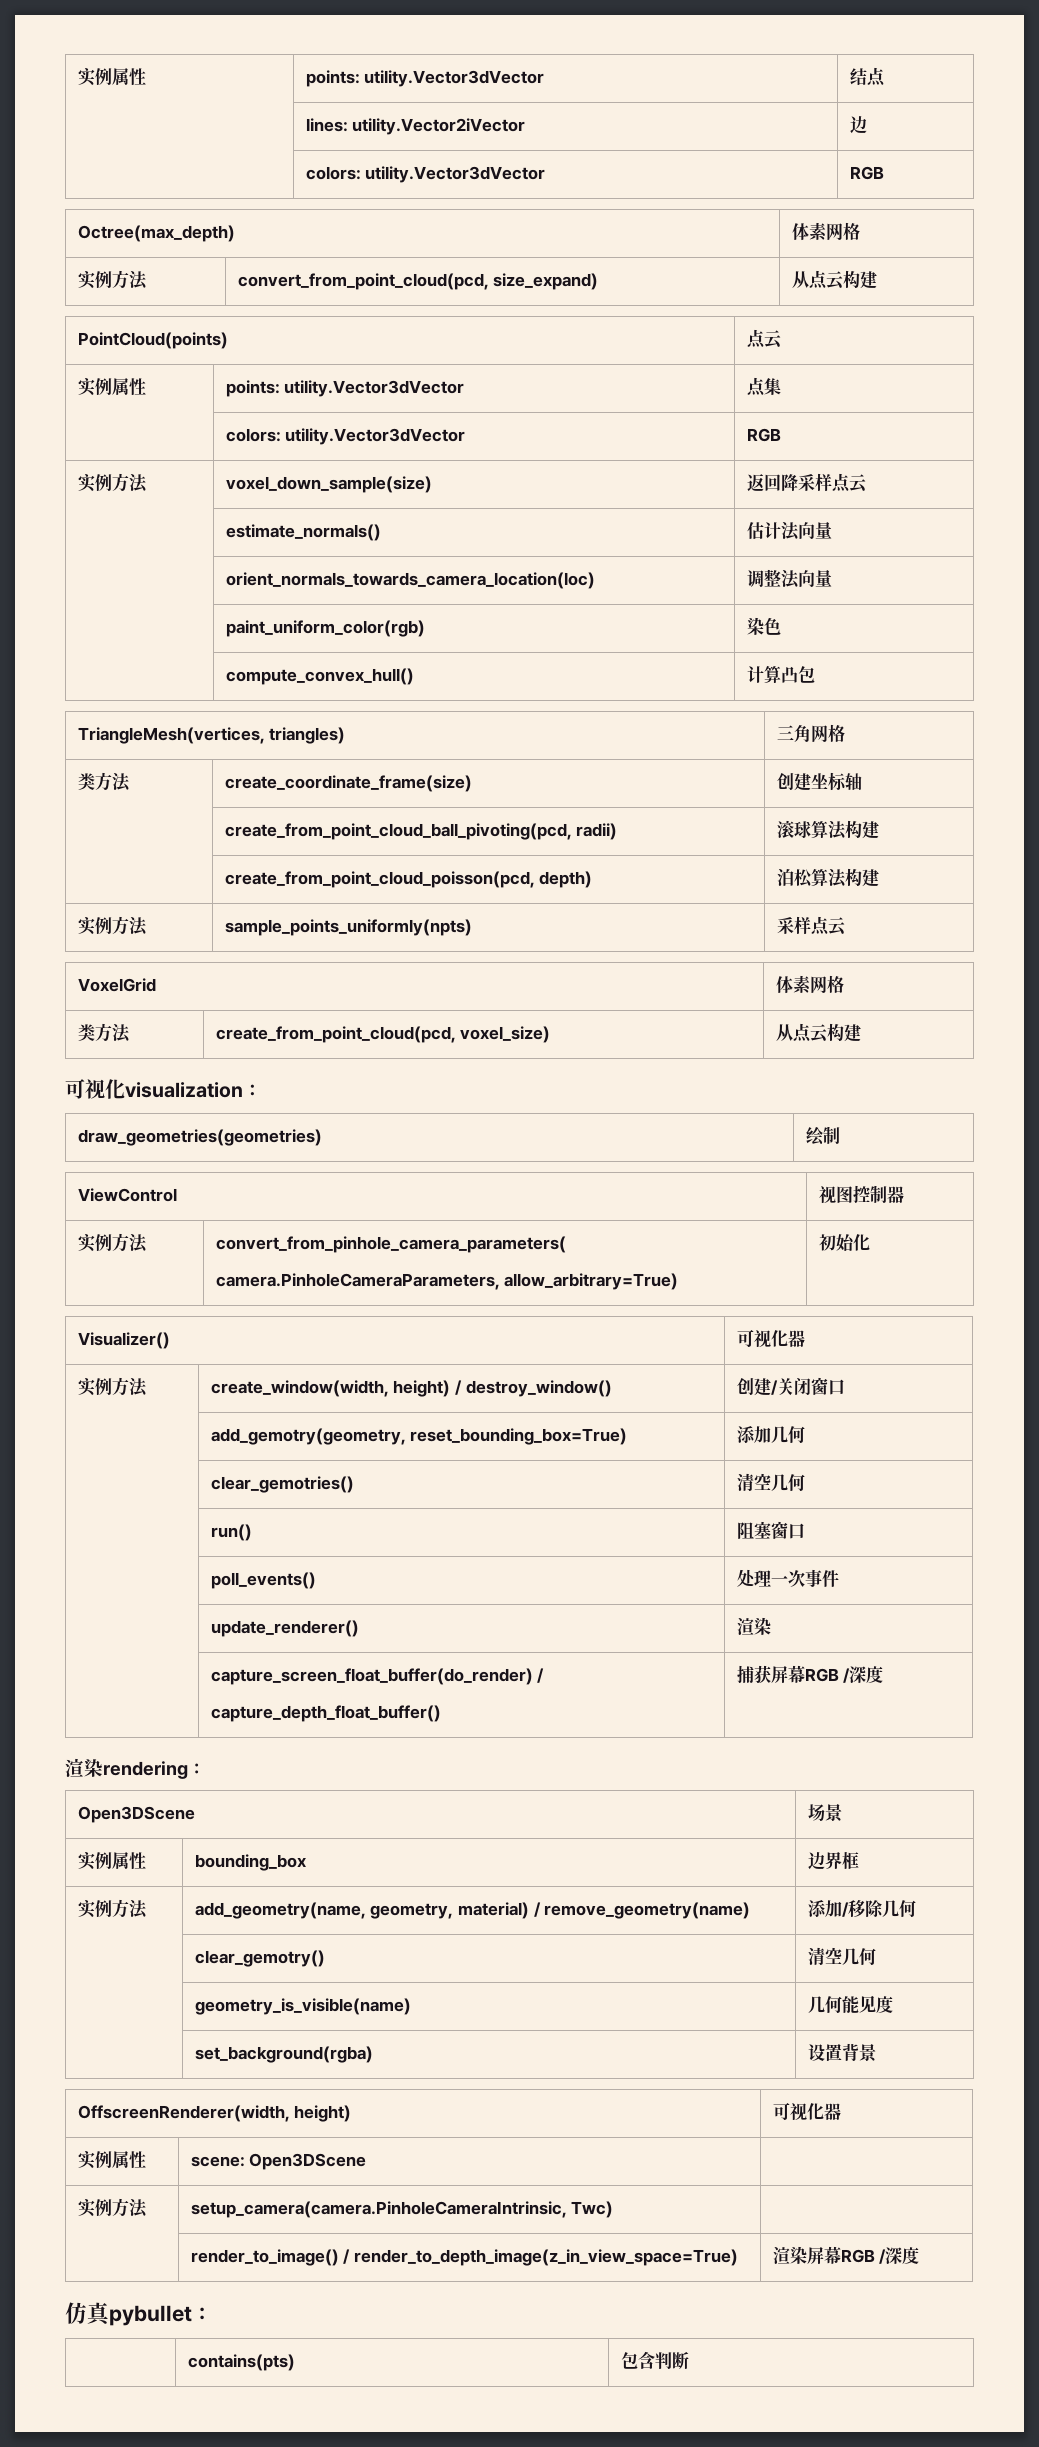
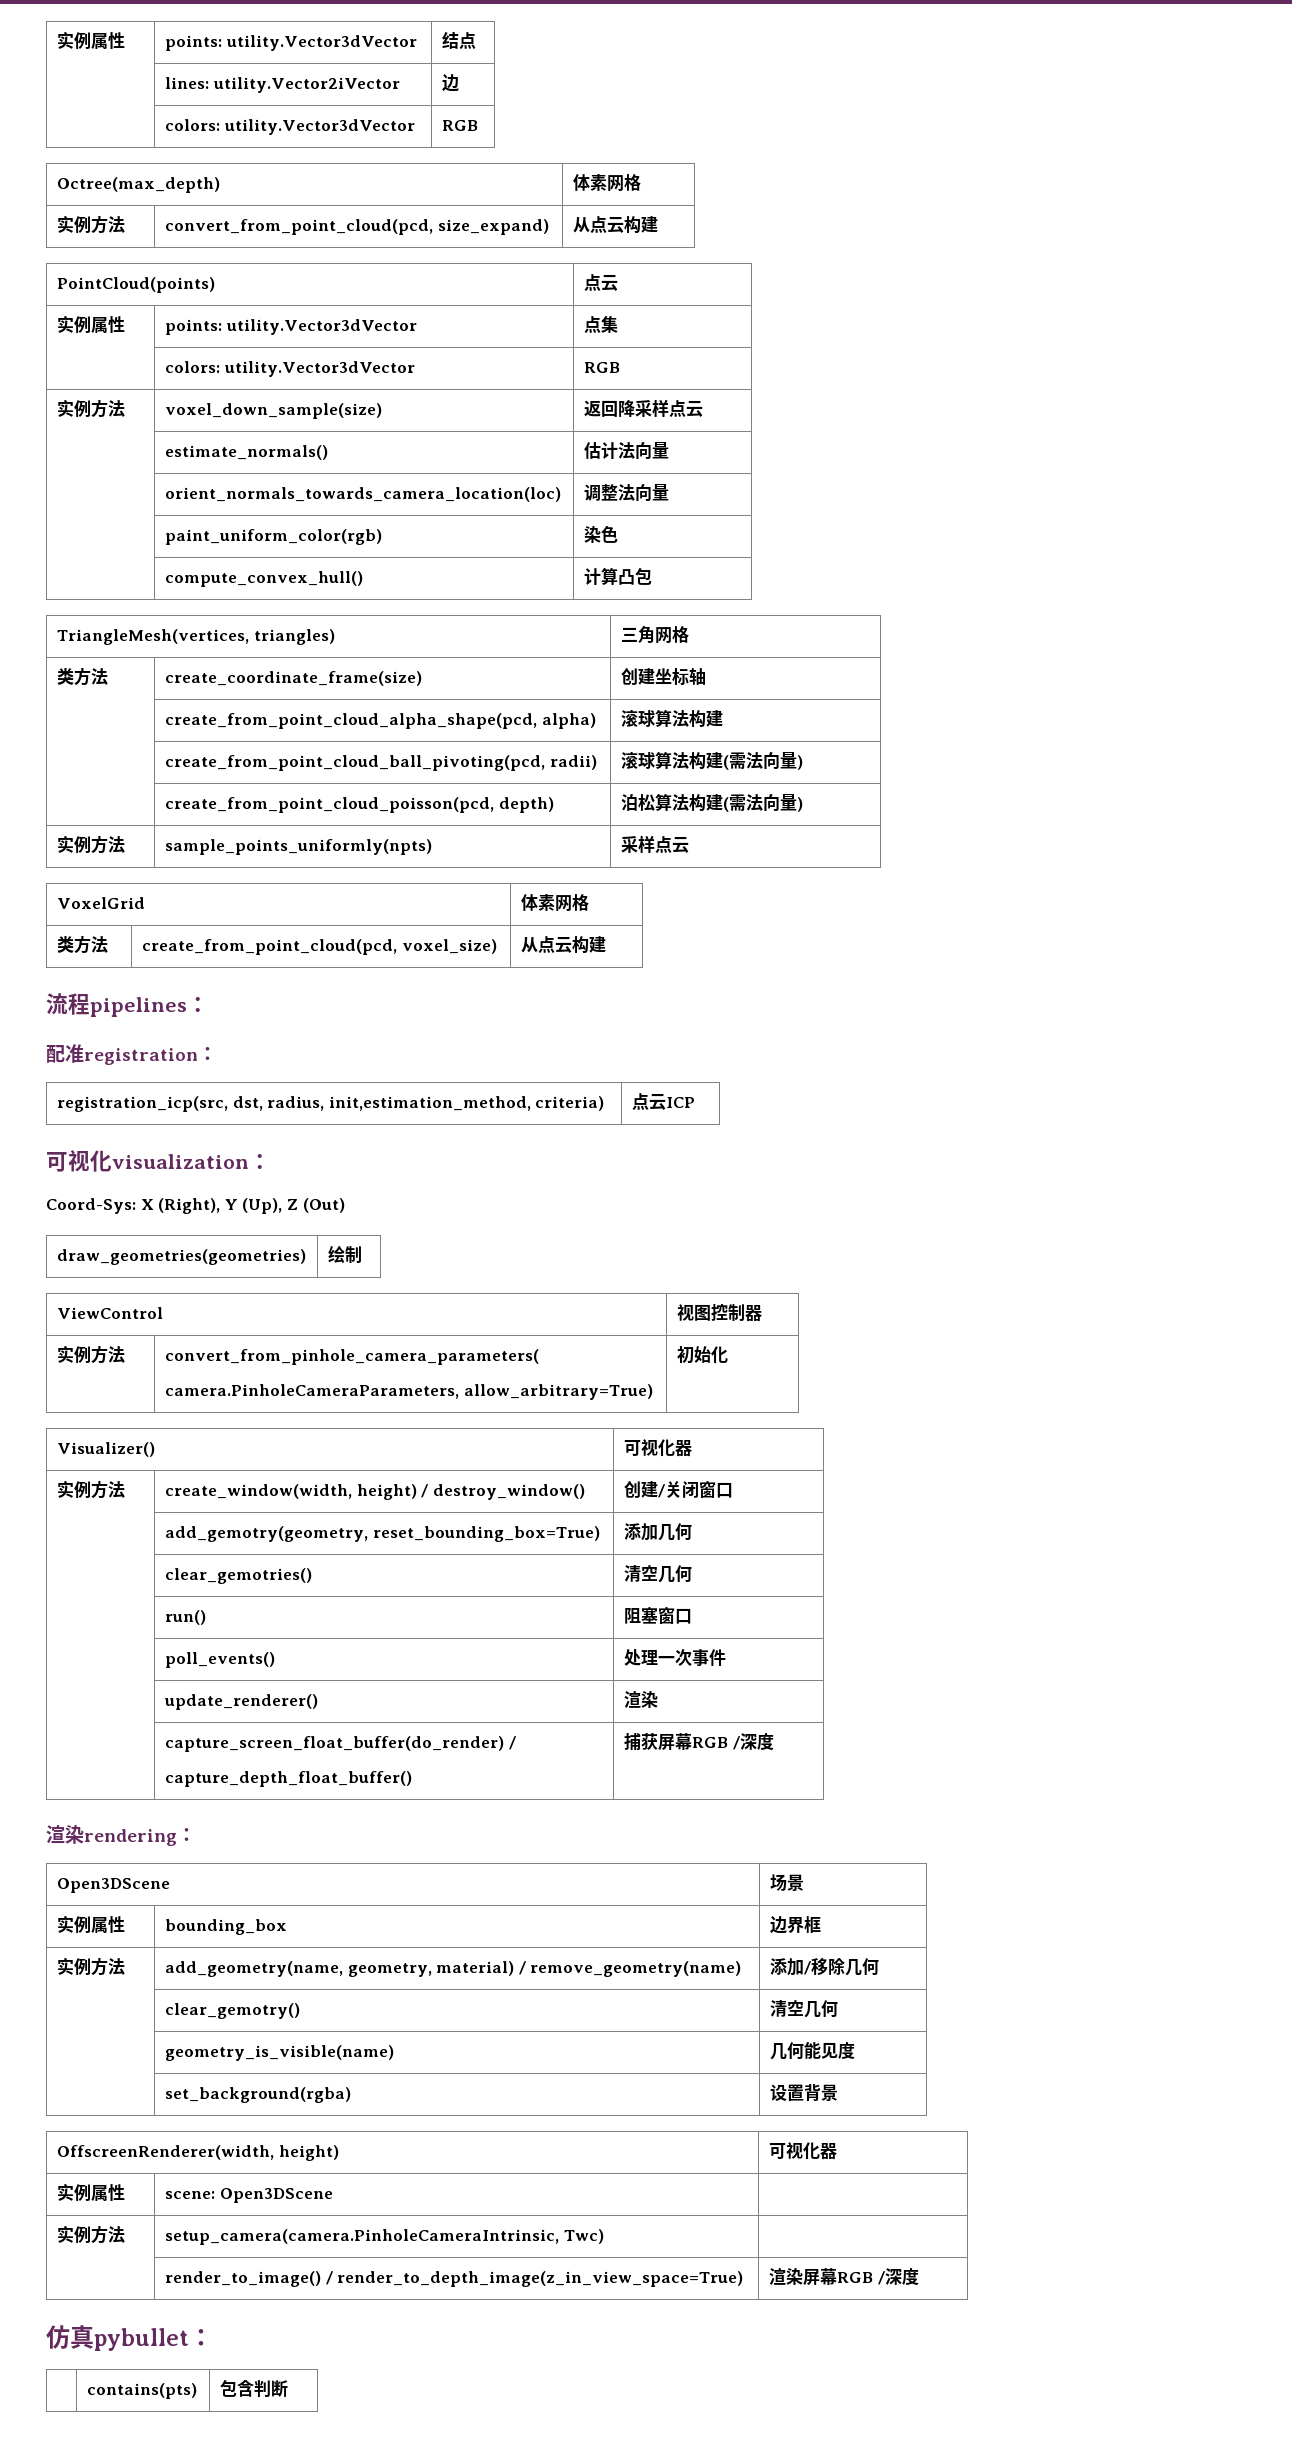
+ | create_from_point_cloud_alpha_shape(pcd, alpha) | 滚球算法构建
- | create_from_point_cloud_ball_pivoting(pcd, radii) | 滚球算法构建
+ | create_from_point_cloud_ball_pivoting(pcd, radii) | 滚球算法构建(需法向量)
- | create_from_point_cloud_poisson(pcd, depth) | 泊松算法构建
+ | create_from_point_cloud_poisson(pcd, depth) | 泊松算法构建(需法向量)
+ 流程pipelines：
+ 配准registration：
+ registration_icp(src, dst, radius, init,estimation_method, criteria) | 点云ICP
  可视化visualization：
+ Coord-Sys: X (Right), Y (Up), Z (Out)

